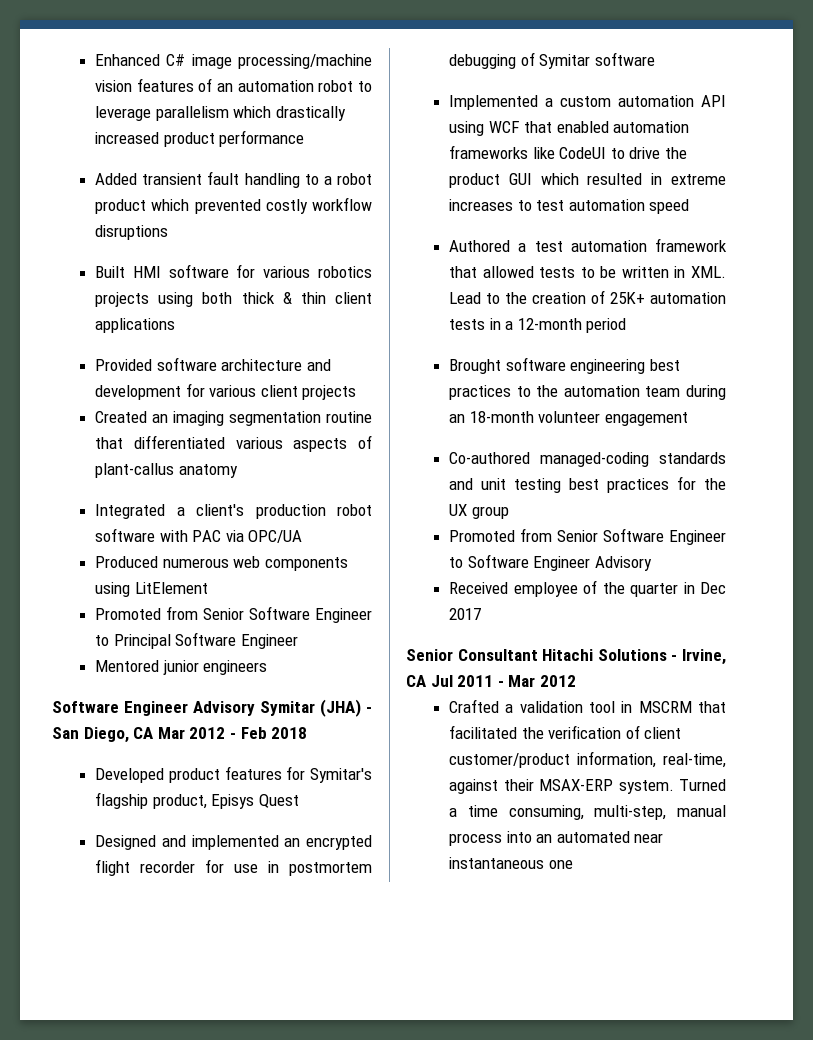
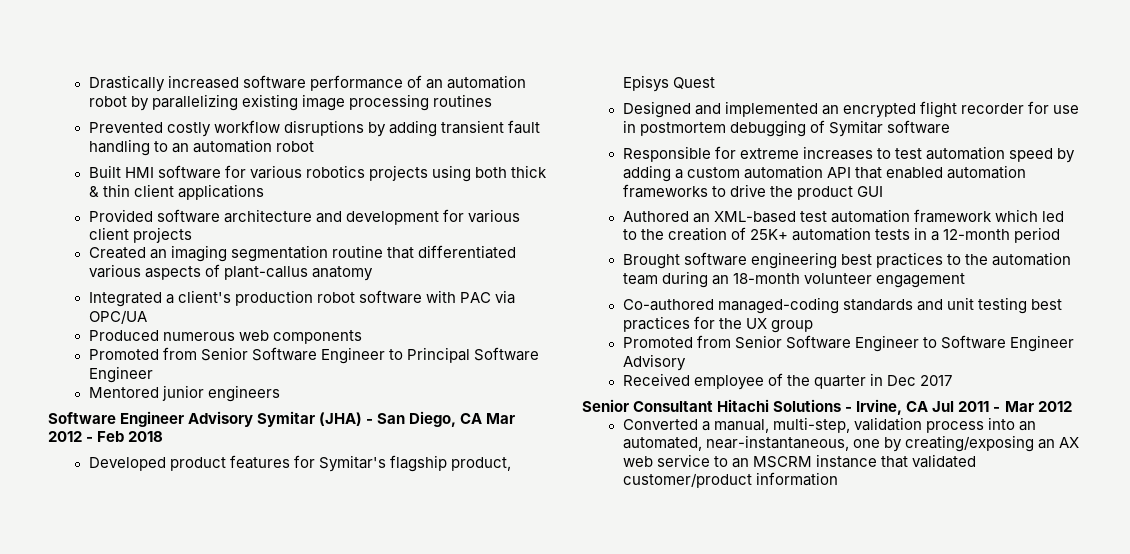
- Enhanced C# image processing/machine vision features of an automation robot to leverage parallelism which drastically increased product performance
- Added transient fault handling to a robot product which prevented costly workflow disruptions
+ Drastically increased software performance of an automation robot by parallelizing existing image processing routines
+ Prevented costly workflow disruptions by adding transient fault handling to an automation robot
- Produced numerous web components using LitElement
+ Produced numerous web components
- Implemented a custom automation API using WCF that enabled automation frameworks like CodeUI to drive the product GUI which resulted in extreme increases to test automation speed
+ Responsible for extreme increases to test automation speed by adding a custom automation API that enabled automation frameworks to drive the product GUI
- Authored a test automation framework that allowed tests to be written in XML. Lead to the creation of 25K+ automation tests in a 12-month period
+ Authored an XML-based test automation framework which led to the creation of 25K+ automation tests in a 12-month period
- Crafted a validation tool in MSCRM that facilitated the verification of client customer/product information, real-time, against their MSAX-ERP system. Turned a time consuming, multi-step, manual process into an automated near instantaneous one
+ Converted a manual, multi-step, validation process into an automated, near-instantaneous, one by creating/exposing an AX web service to an MSCRM instance that validated customer/product information

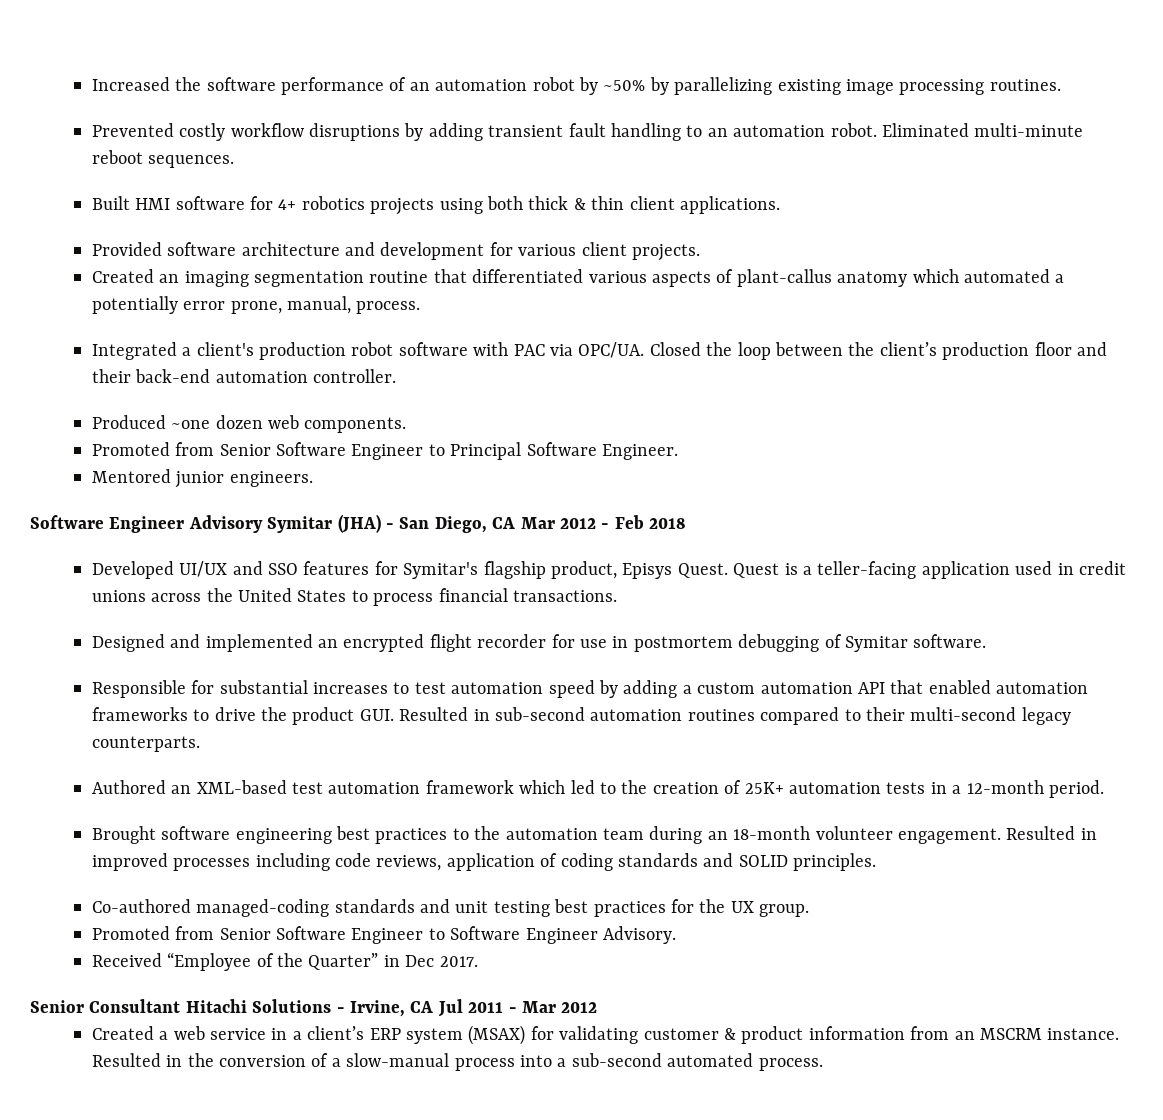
- Drastically increased software performance of an automation robot by parallelizing existing image processing routines
+ Increased the software performance of an automation robot by ~50% by parallelizing existing image processing routines.
- Prevented costly workflow disruptions by adding transient fault handling to an automation robot
+ Prevented costly workflow disruptions by adding transient fault handling to an automation robot. Eliminated multi-minute reboot sequences.
- Built HMI software for various robotics projects using both thick & thin client applications
+ Built HMI software for 4+ robotics projects using both thick & thin client applications.
- Provided software architecture and development for various client projects
+ Provided software architecture and development for various client projects.
- Created an imaging segmentation routine that differentiated various aspects of plant-callus anatomy
+ Created an imaging segmentation routine that differentiated various aspects of plant-callus anatomy which automated a potentially error prone, manual, process.
- Integrated a client's production robot software with PAC via OPC/UA
- Produced numerous web components
+ Integrated a client's production robot software with PAC via OPC/UA. Closed the loop between the client’s production floor and their back-end automation controller.
+ Produced ~one dozen web components.
- Promoted from Senior Software Engineer to Principal Software Engineer
+ Promoted from Senior Software Engineer to Principal Software Engineer.
- Mentored junior engineers
+ Mentored junior engineers.
- Developed product features for Symitar's flagship product, Episys Quest
+ Developed UI/UX and SSO features for Symitar's flagship product, Episys Quest. Quest is a teller-facing application used in credit unions across the United States to process financial transactions.
- Designed and implemented an encrypted flight recorder for use in postmortem debugging of Symitar software
+ Designed and implemented an encrypted flight recorder for use in postmortem debugging of Symitar software.
- Responsible for extreme increases to test automation speed by adding a custom automation API that enabled automation frameworks to drive the product GUI
+ Responsible for substantial increases to test automation speed by adding a custom automation API that enabled automation frameworks to drive the product GUI. Resulted in sub-second automation routines compared to their multi-second legacy counterparts.
- Authored an XML-based test automation framework which led to the creation of 25K+ automation tests in a 12-month period
+ Authored an XML-based test automation framework which led to the creation of 25K+ automation tests in a 12-month period.
- Brought software engineering best practices to the automation team during an 18-month volunteer engagement
+ Brought software engineering best practices to the automation team during an 18-month volunteer engagement. Resulted in improved processes including code reviews, application of coding standards and SOLID principles.
- Co-authored managed-coding standards and unit testing best practices for the UX group
+ Co-authored managed-coding standards and unit testing best practices for the UX group.
- Promoted from Senior Software Engineer to Software Engineer Advisory
+ Promoted from Senior Software Engineer to Software Engineer Advisory.
- Received employee of the quarter in Dec 2017
+ Received “Employee of the Quarter” in Dec 2017.
- Converted a manual, multi-step, validation process into an automated, near-instantaneous, one by creating/exposing an AX web service to an MSCRM instance that validated customer/product information
+ Created a web service in a client’s ERP system (MSAX) for validating customer & product information from an MSCRM instance. Resulted in the conversion of a slow-manual process into a sub-second automated process.

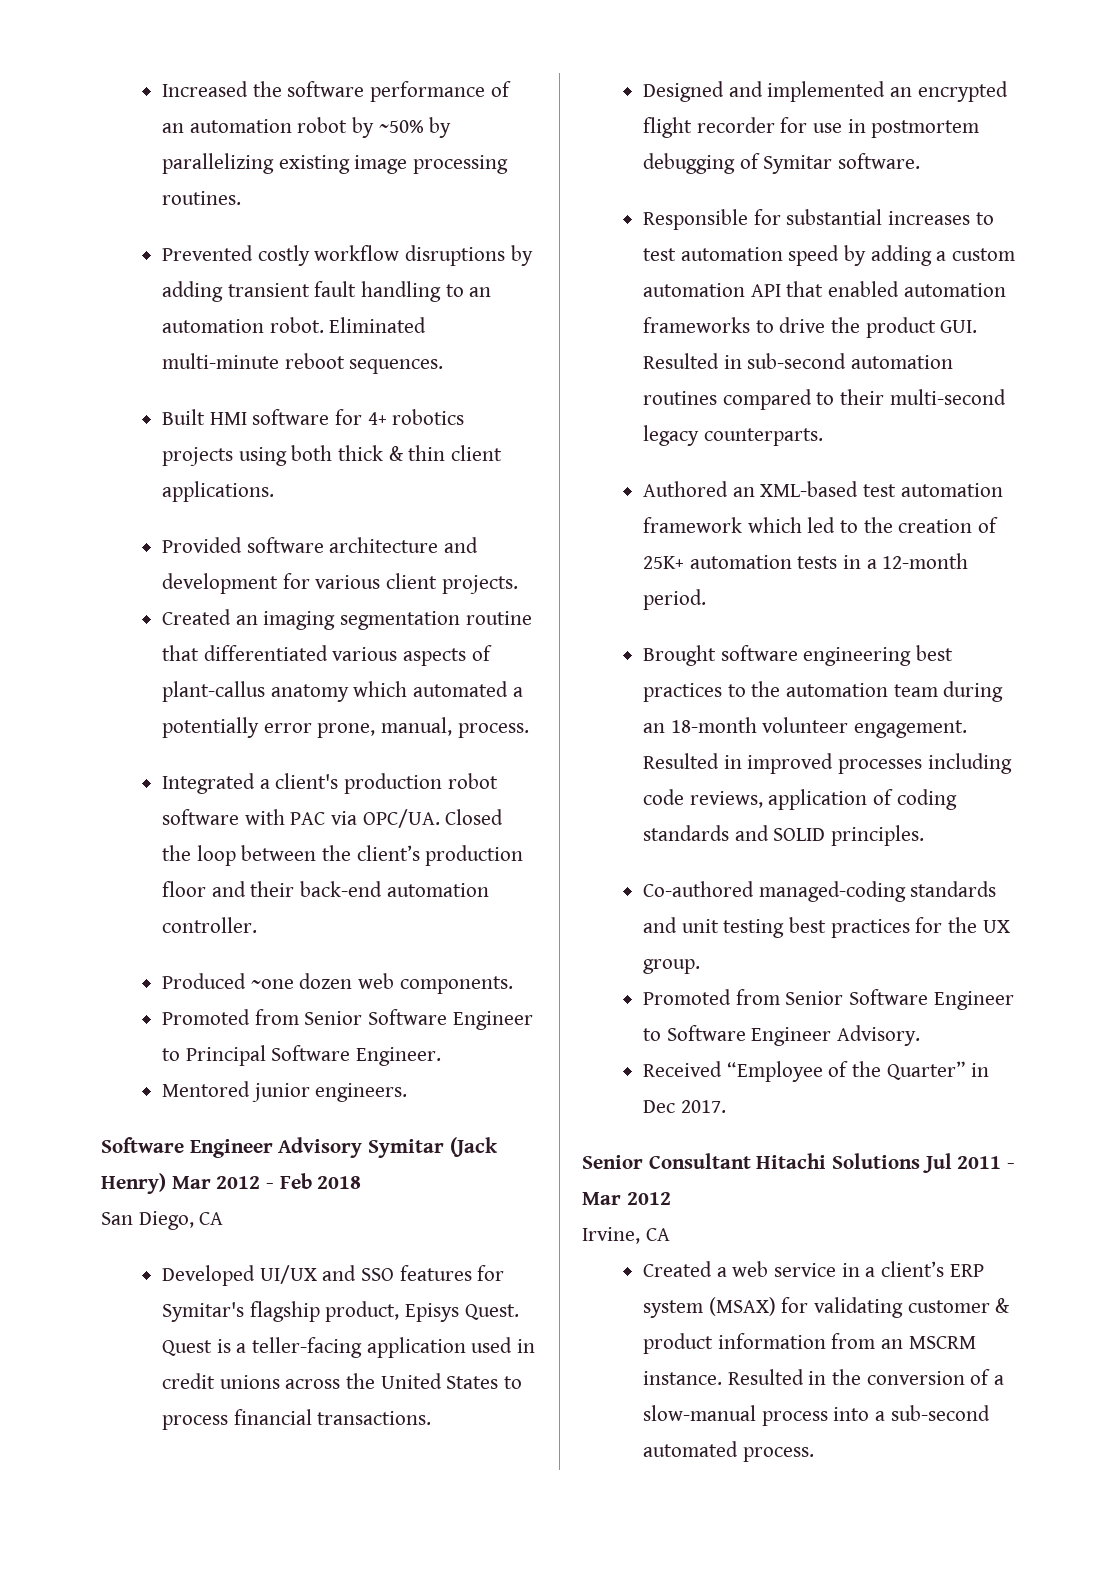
- Software Engineer Advisory Symitar (JHA) - San Diego, CA Mar 2012 - Feb 2018
+ Software Engineer Advisory Symitar (Jack Henry) Mar 2012 - Feb 2018
+ San Diego, CA
- Senior Consultant Hitachi Solutions - Irvine, CA Jul 2011 - Mar 2012
+ Senior Consultant Hitachi Solutions Jul 2011 - Mar 2012
+ Irvine, CA

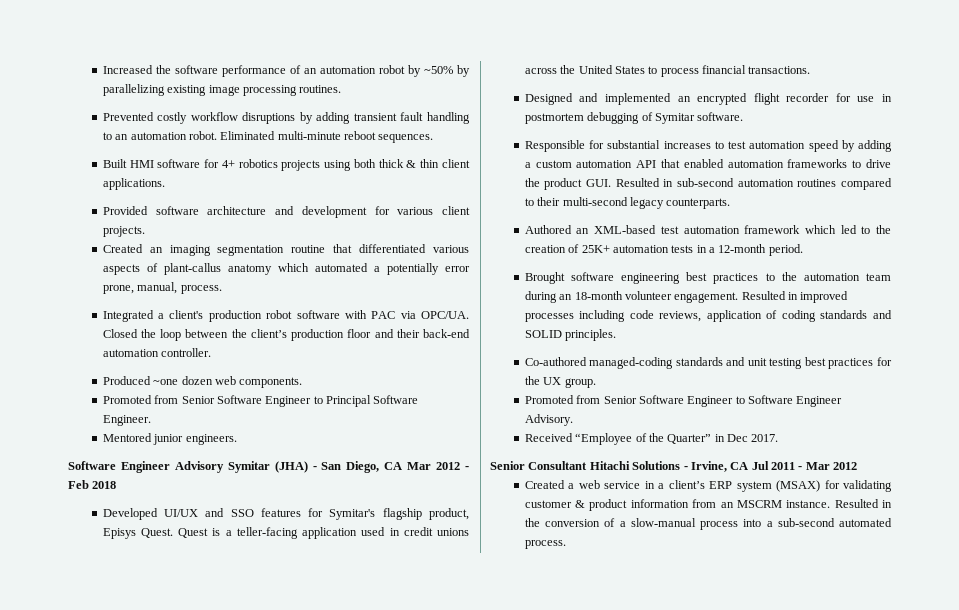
- Software Engineer Advisory Symitar (Jack Henry) Mar 2012 - Feb 2018
+ Software Engineer Advisory Symitar (JHA) - San Diego, CA Mar 2012 - Feb 2018
- San Diego, CA
- Senior Consultant Hitachi Solutions Jul 2011 - Mar 2012
+ Senior Consultant Hitachi Solutions - Irvine, CA Jul 2011 - Mar 2012
- Irvine, CA

